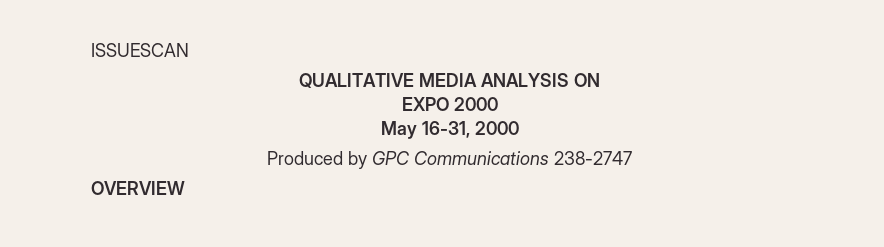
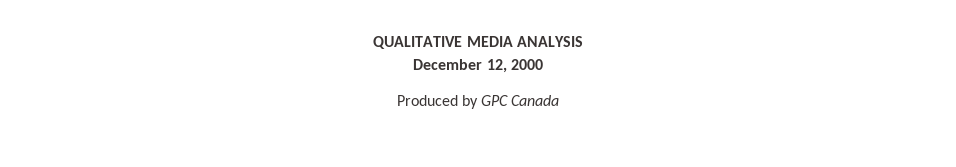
- ISSUESCAN
- QUALITATIVE MEDIA ANALYSIS ON
- EXPO 2000
- May 16-31, 2000
+ QUALITATIVE MEDIA ANALYSIS
+ December 12, 2000
- Produced by GPC Communications 238-2747
- OVERVIEW
+ Produced by GPC Canada

